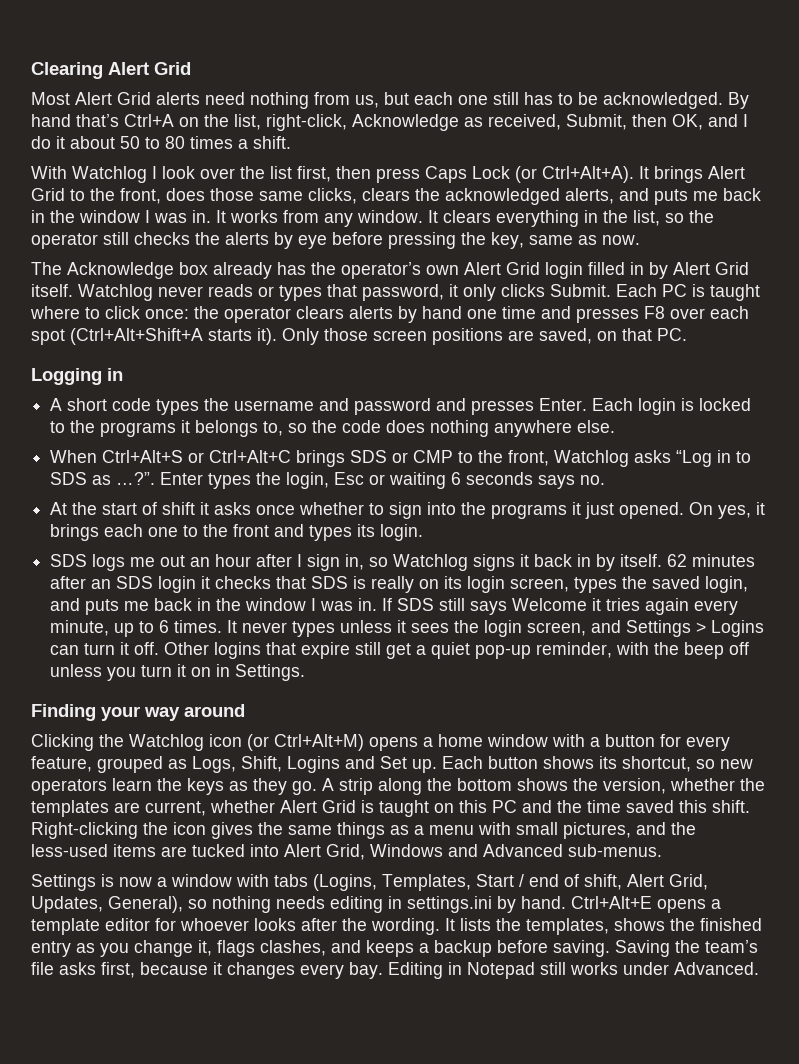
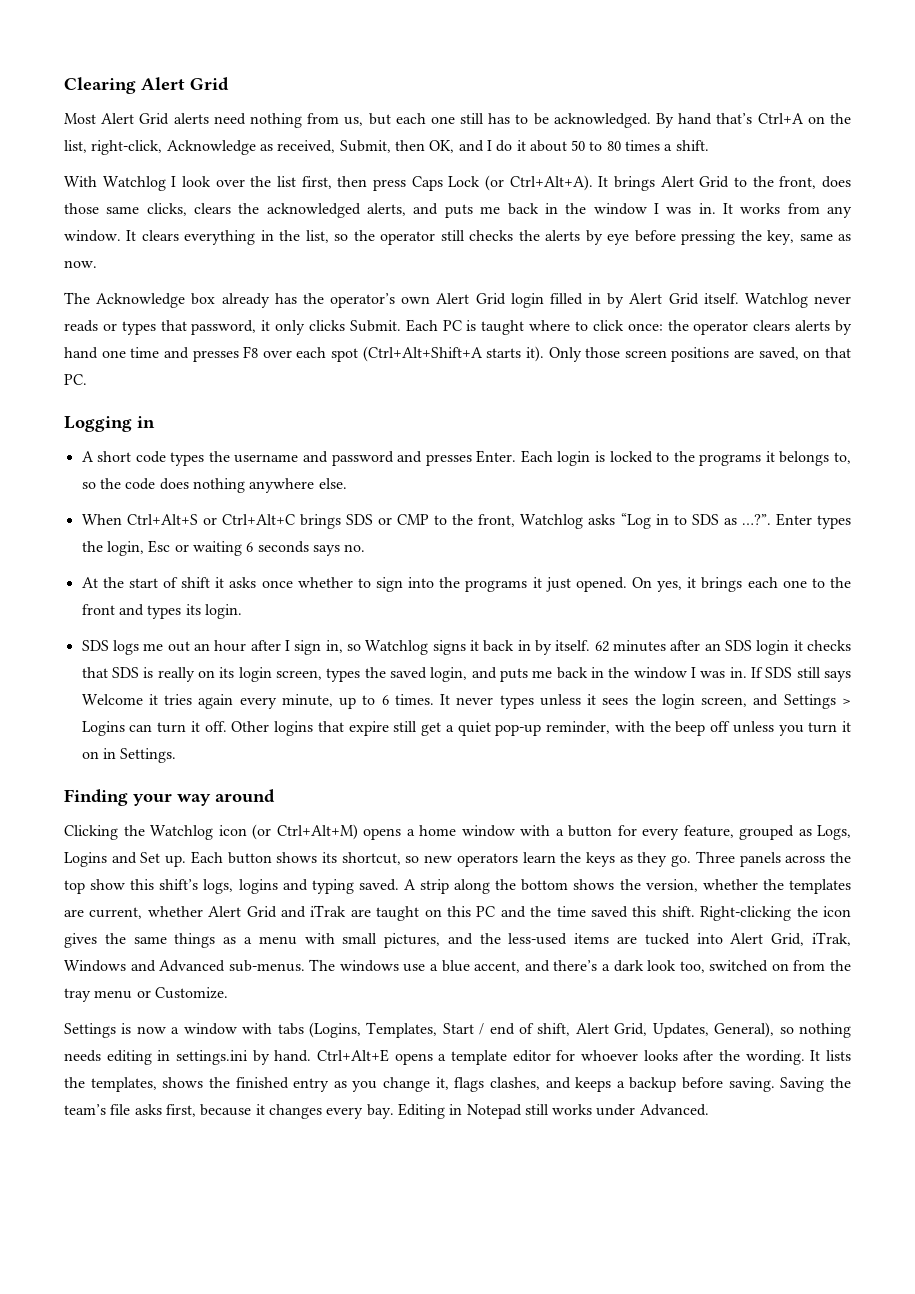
- Clicking the Watchlog icon (or Ctrl+Alt+M) opens a home window with a button for every feature, grouped as Logs, Shift, Logins and Set up.
+ Clicking the Watchlog icon (or Ctrl+Alt+M) opens a home window with a button for every feature, grouped as Logs, Logins and Set up.
+ Three panels across the top show this shift’s logs, logins and typing saved.
- A strip along the bottom shows the version, whether the templates are current, whether Alert Grid is taught on this PC and the time saved this shift.
+ A strip along the bottom shows the version, whether the templates are current, whether Alert Grid and iTrak are taught on this PC and the time saved this shift.
- Right-clicking the icon gives the same things as a menu with small pictures, and the less-used items are tucked into Alert Grid, Windows and Advanced sub-menus.
+ Right-clicking the icon gives the same things as a menu with small pictures, and the less-used items are tucked into Alert Grid, iTrak, Windows and Advanced sub-menus. The windows use a blue accent, and there’s a dark look too, switched on from the tray menu or Customize.

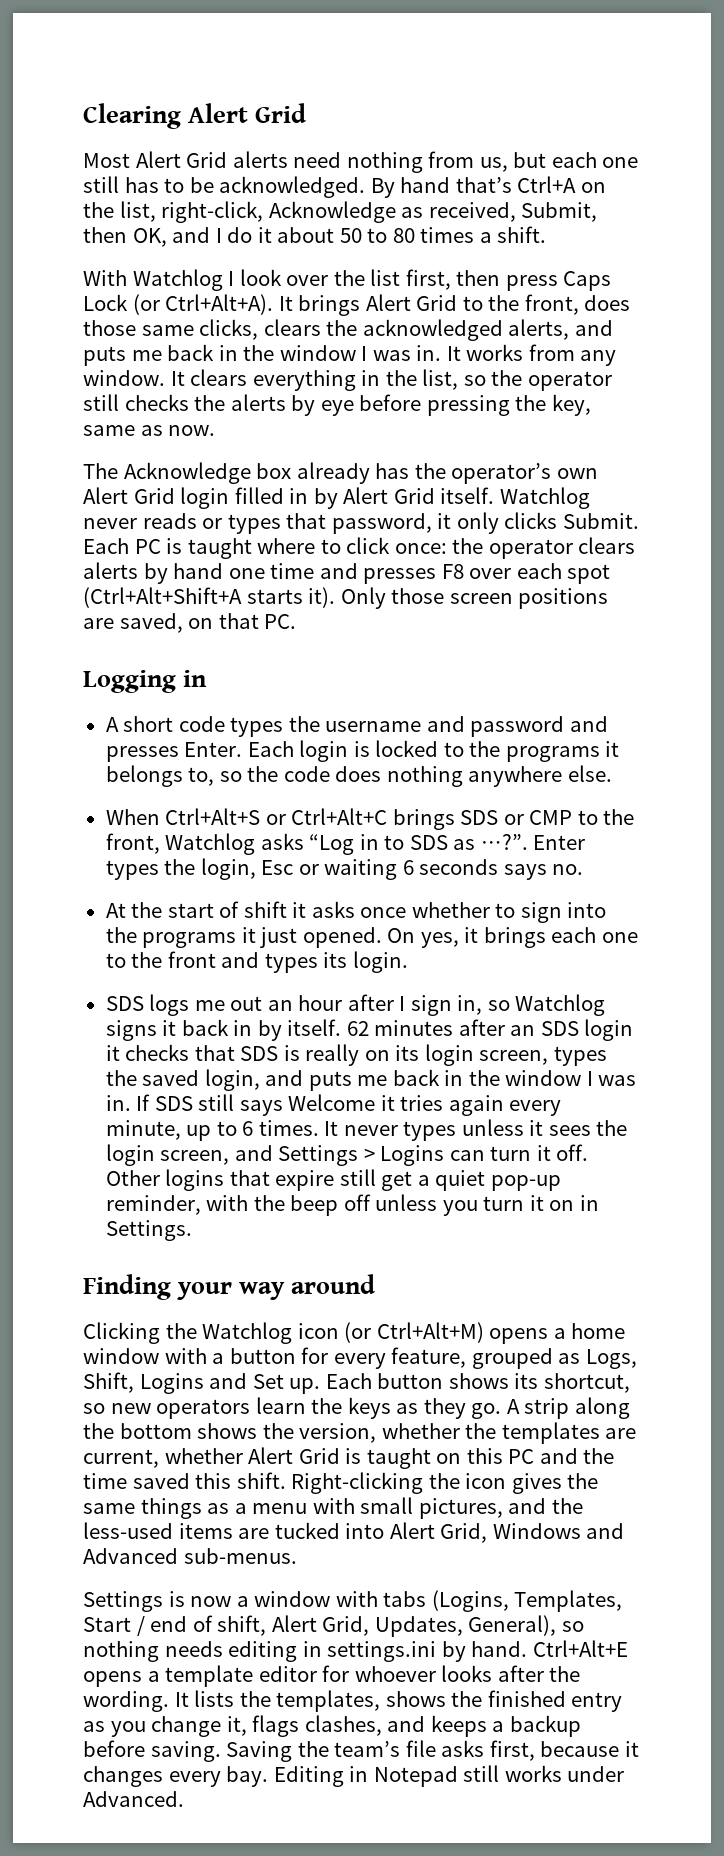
- Clicking the Watchlog icon (or Ctrl+Alt+M) opens a home window with a button for every feature, grouped as Logs, Logins and Set up.
+ Clicking the Watchlog icon (or Ctrl+Alt+M) opens a home window with a button for every feature, grouped as Logs, Shift, Logins and Set up.
- Three panels across the top show this shift’s logs, logins and typing saved.
- A strip along the bottom shows the version, whether the templates are current, whether Alert Grid and iTrak are taught on this PC and the time saved this shift.
+ A strip along the bottom shows the version, whether the templates are current, whether Alert Grid is taught on this PC and the time saved this shift.
- Right-clicking the icon gives the same things as a menu with small pictures, and the less-used items are tucked into Alert Grid, iTrak, Windows and Advanced sub-menus. The windows use a blue accent, and there’s a dark look too, switched on from the tray menu or Customize.
+ Right-clicking the icon gives the same things as a menu with small pictures, and the less-used items are tucked into Alert Grid, Windows and Advanced sub-menus.

